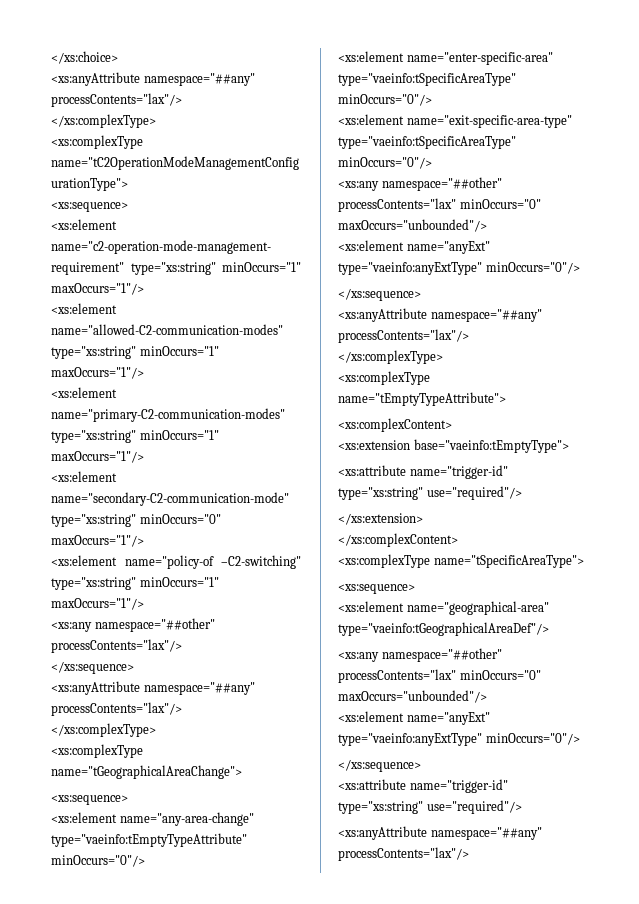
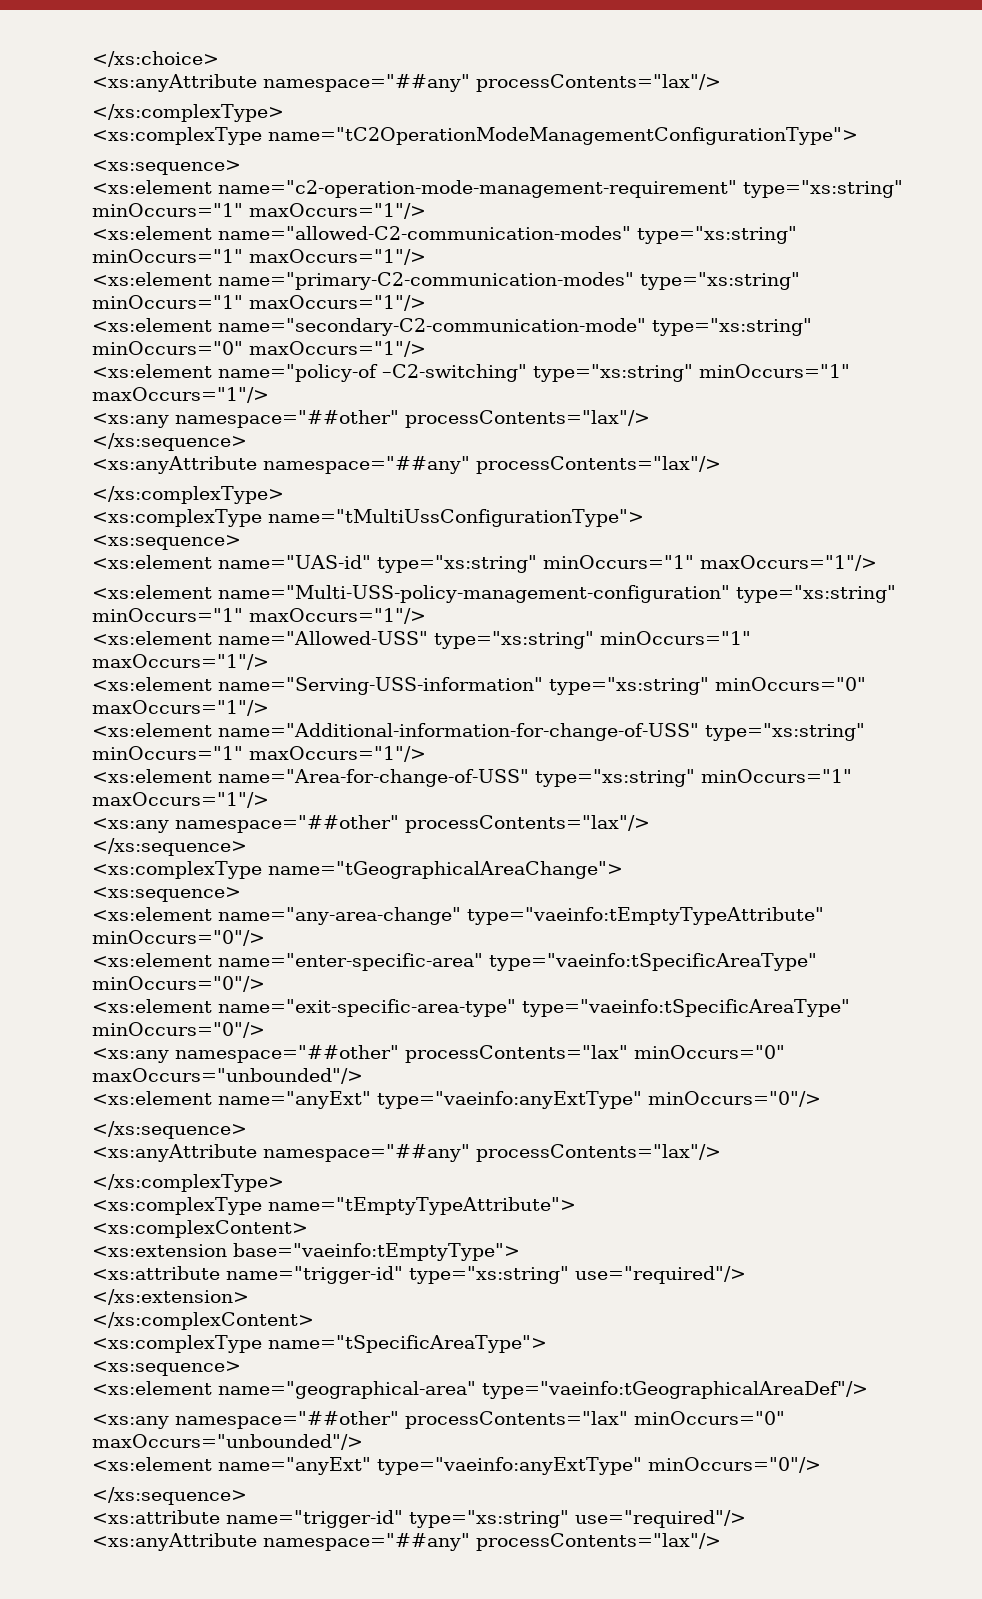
+ <xs:complexType name="tMultiUssConfigurationType">
+ <xs:sequence>
+ <xs:element name="UAS-id" type="xs:string" minOccurs="1" maxOccurs="1"/>
+ <xs:element name="Multi-USS-policy-management-configuration" type="xs:string" minOccurs="1" maxOccurs="1"/>
+ <xs:element name="Allowed-USS" type="xs:string" minOccurs="1" maxOccurs="1"/>
+ <xs:element name="Serving-USS-information" type="xs:string" minOccurs="0" maxOccurs="1"/>
+ <xs:element name="Additional-information-for-change-of-USS" type="xs:string" minOccurs="1" maxOccurs="1"/>
+ <xs:element name="Area-for-change-of-USS" type="xs:string" minOccurs="1" maxOccurs="1"/>
+ <xs:any namespace="##other" processContents="lax"/>
+ </xs:sequence>

